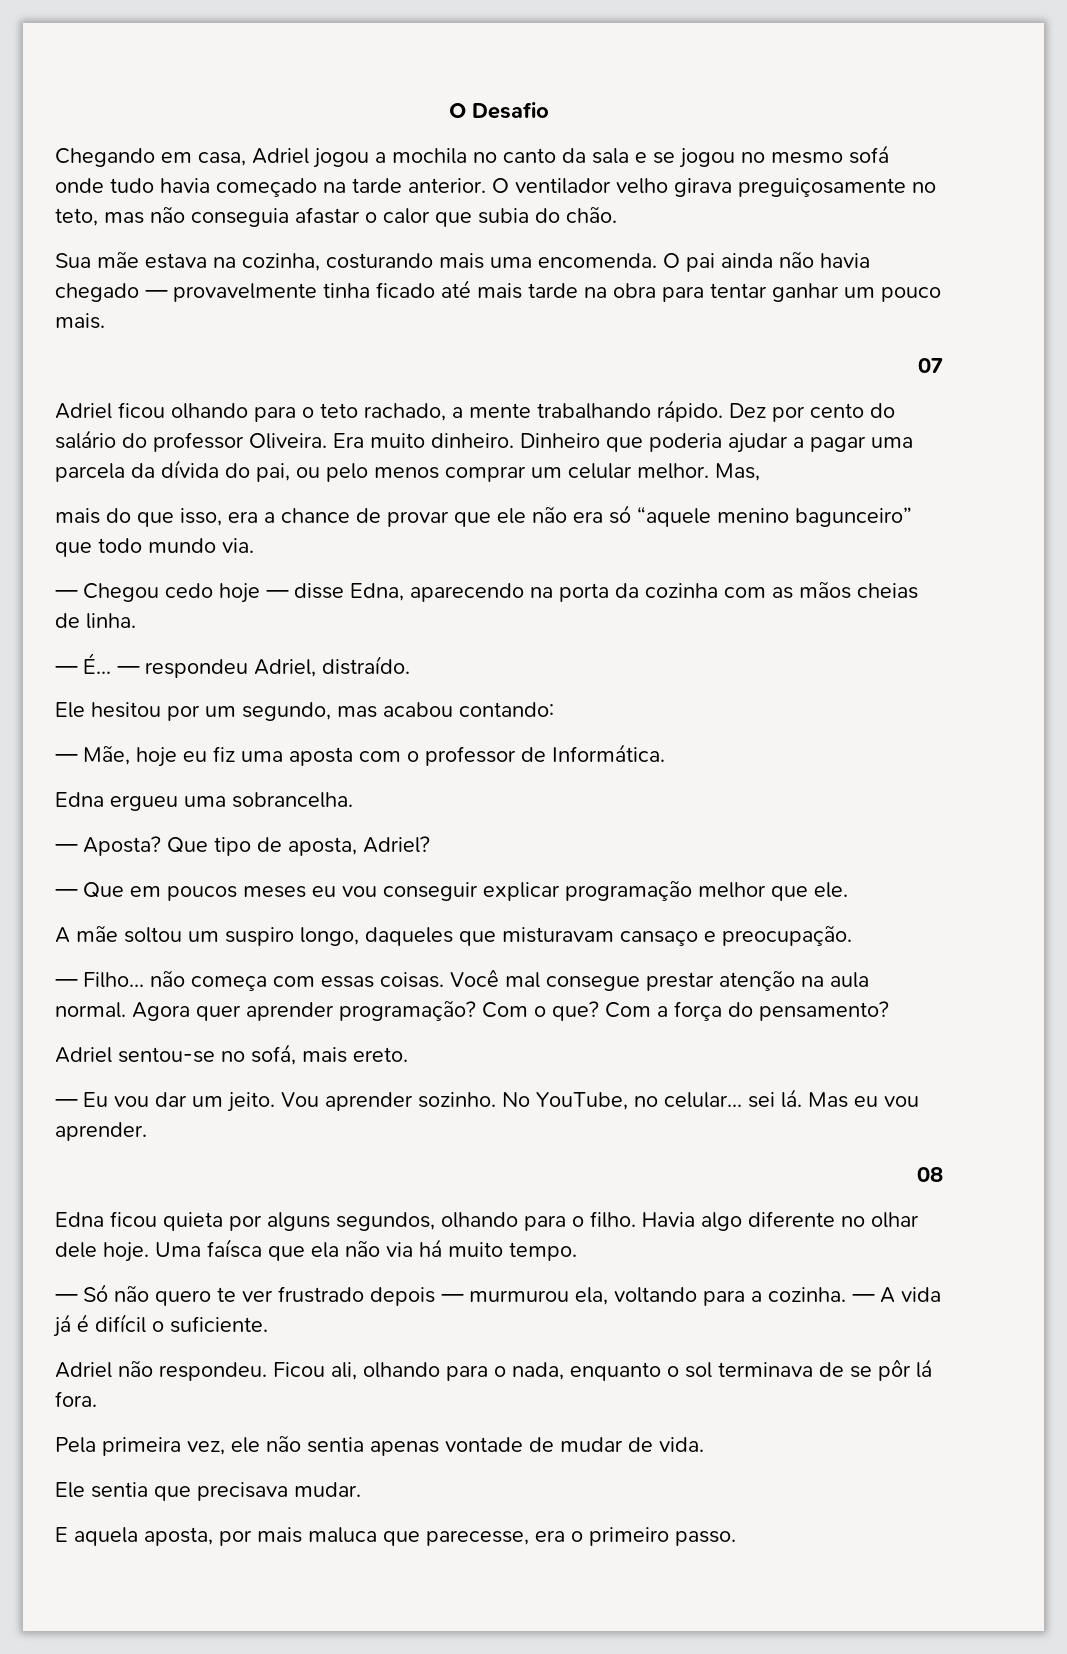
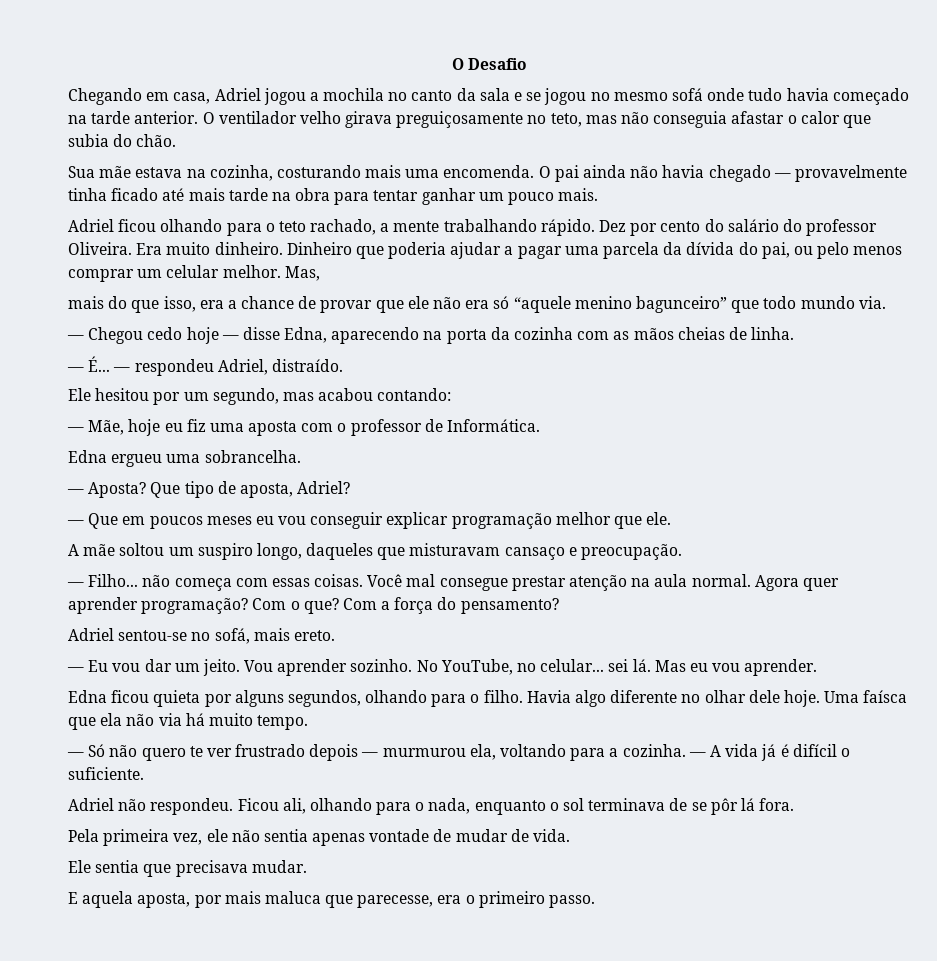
- 07
- 08

